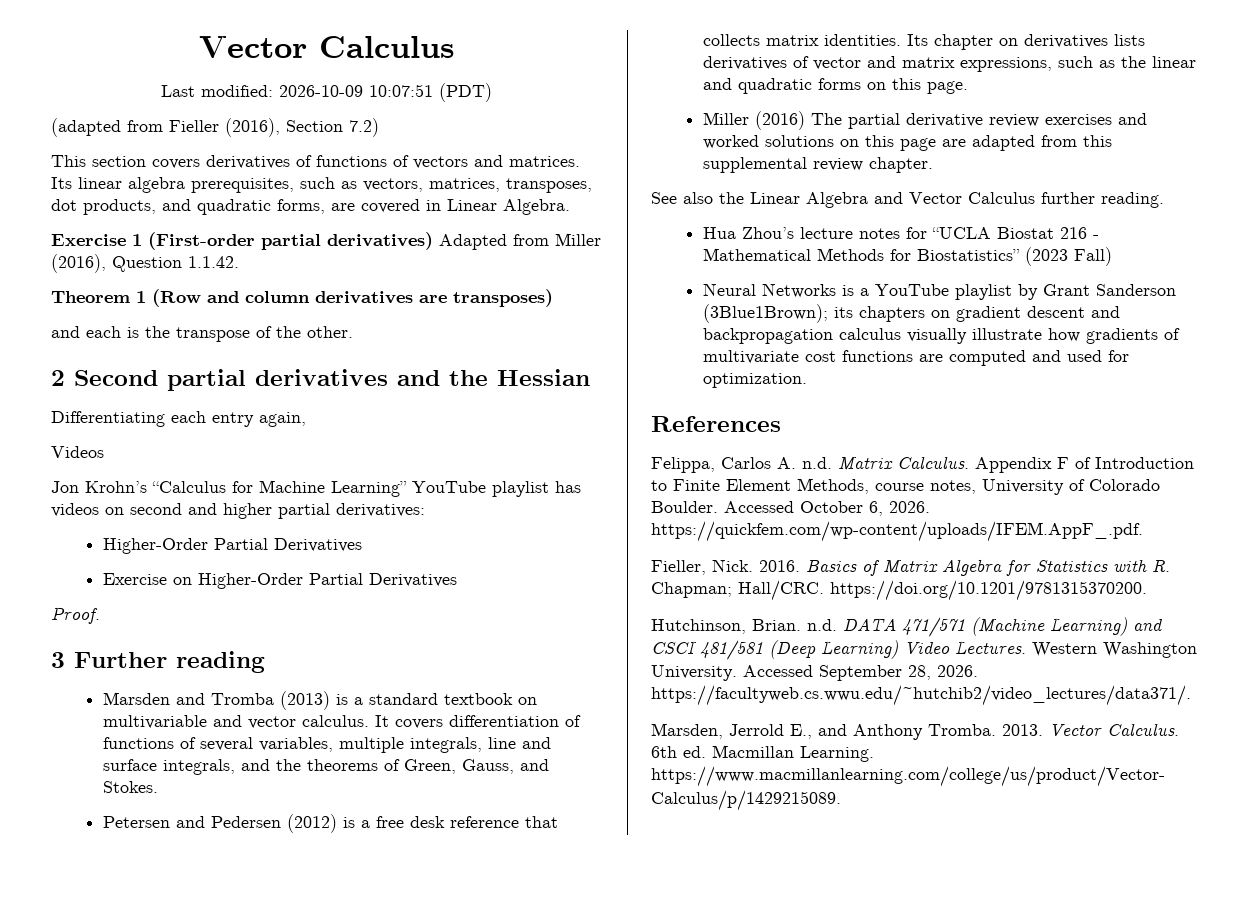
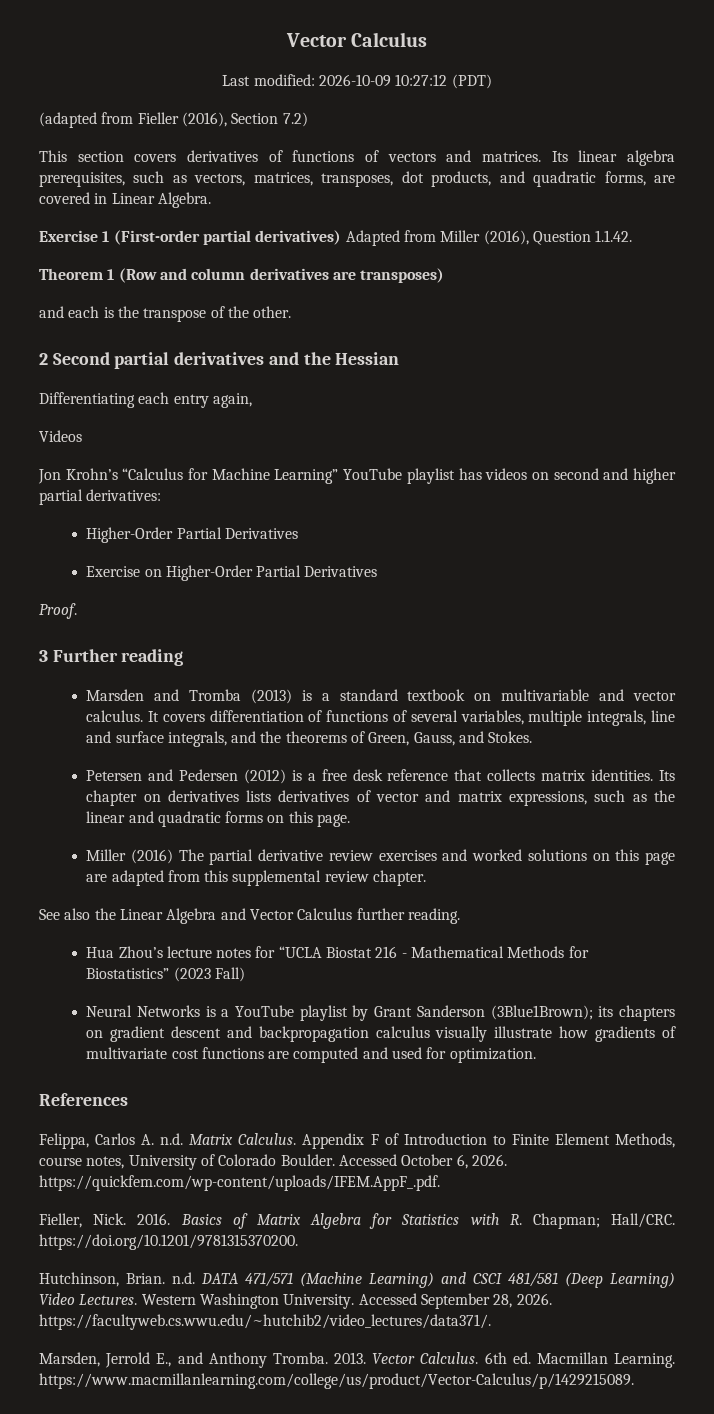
- Last modified: 2026-10-09 10:07:51 (PDT)
+ Last modified: 2026-10-09 10:27:12 (PDT)

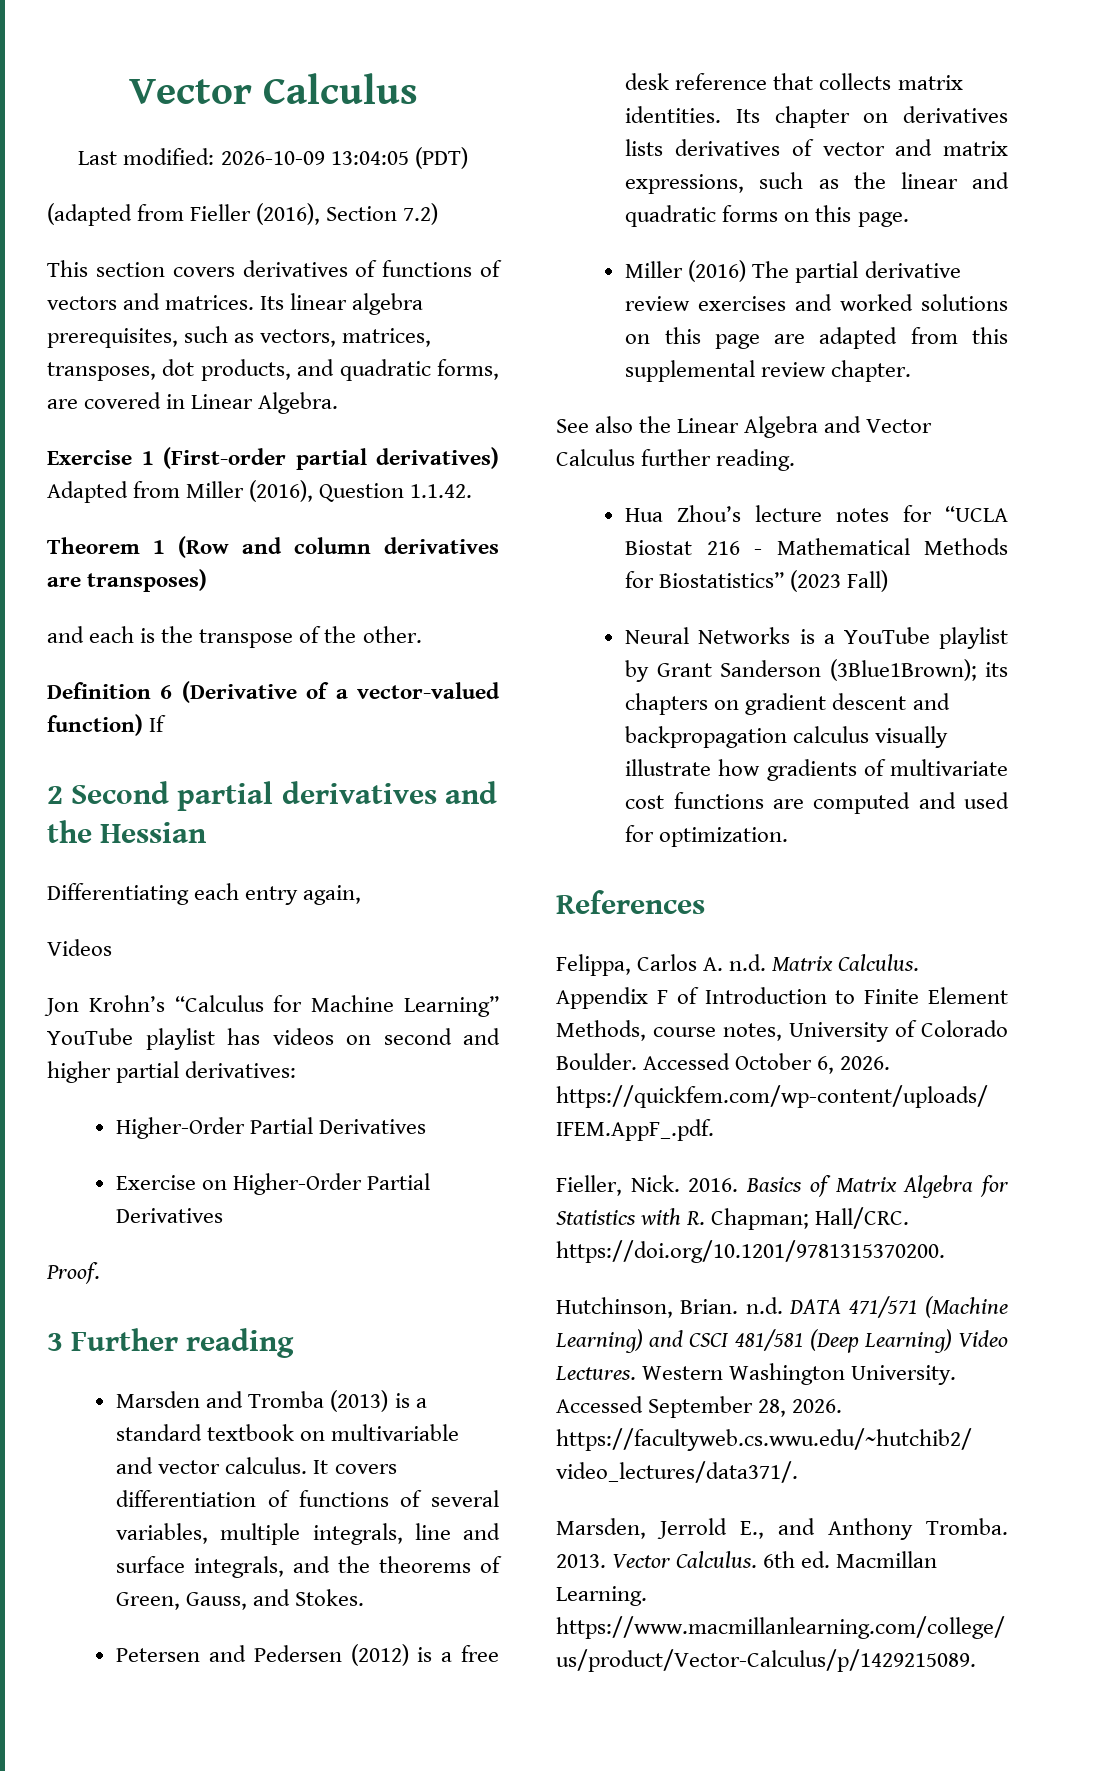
- Last modified: 2026-10-09 10:27:12 (PDT)
+ Last modified: 2026-10-09 13:04:05 (PDT)
+ Definition 6 (Derivative of a vector-valued function) If

